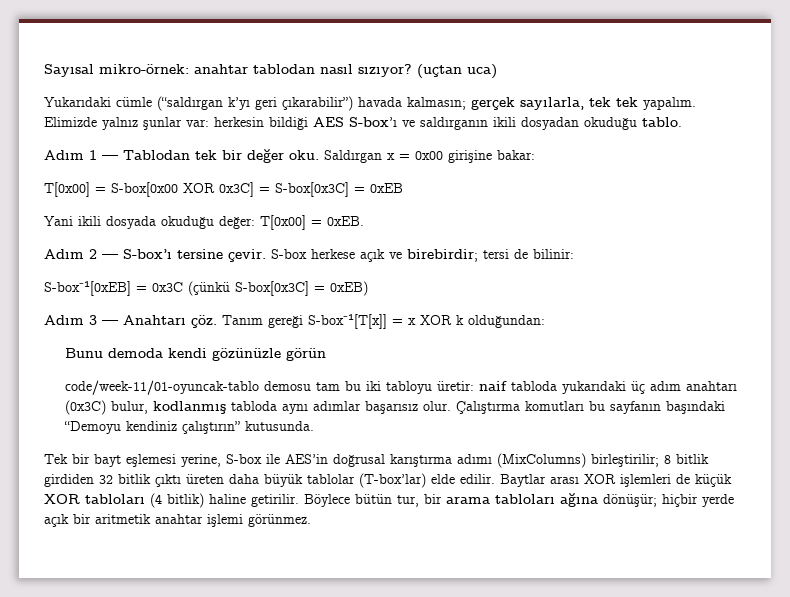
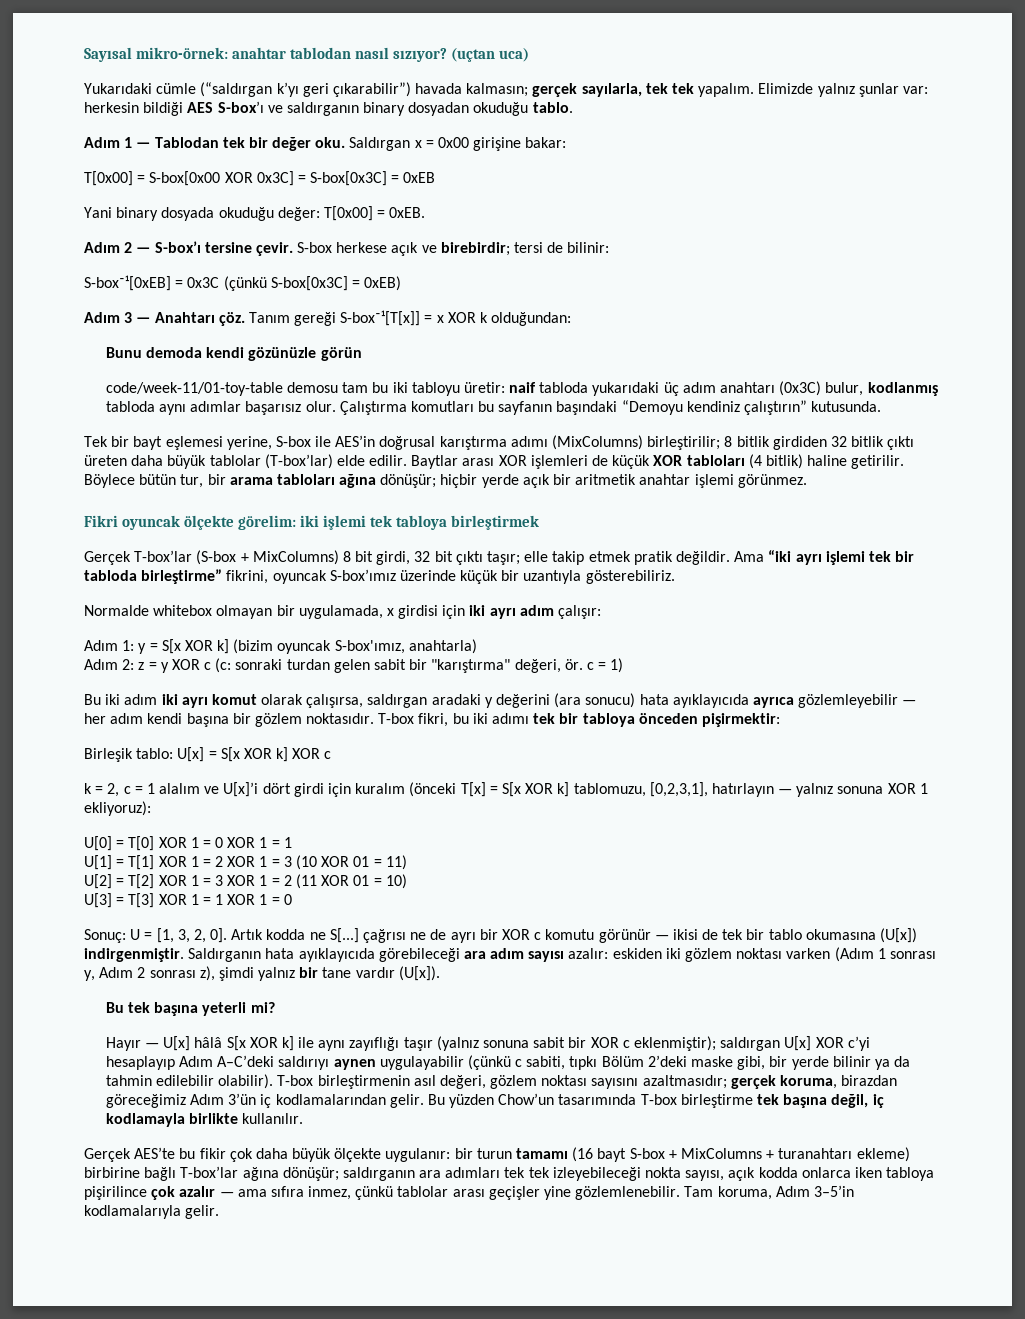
- Elimizde yalnız şunlar var: herkesin bildiği AES S-box’ı ve saldırganın ikili dosyadan okuduğu tablo.
+ Elimizde yalnız şunlar var: herkesin bildiği AES S-box’ı ve saldırganın binary dosyadan okuduğu tablo.
- Yani ikili dosyada okuduğu değer: T[0x00] = 0xEB.
+ Yani binary dosyada okuduğu değer: T[0x00] = 0xEB.
- code/week-11/01-oyuncak-tablo demosu tam bu iki tabloyu üretir: naif tabloda yukarıdaki üç adım anahtarı (0x3C) bulur, kodlanmış tabloda aynı adımlar başarısız olur.
+ code/week-11/01-toy-table demosu tam bu iki tabloyu üretir: naif tabloda yukarıdaki üç adım anahtarı (0x3C) bulur, kodlanmış tabloda aynı adımlar başarısız olur.
+ Fikri oyuncak ölçekte görelim: iki işlemi tek tabloya birleştirmek
+ Gerçek T-box’lar (S-box + MixColumns) 8 bit girdi, 32 bit çıktı taşır; elle takip etmek pratik değildir. Ama “iki ayrı işlemi tek bir tabloda birleştirme” fikrini, oyuncak S-box’ımız üzerinde küçük bir uzantıyla gösterebiliriz.
+ Normalde whitebox olmayan bir uygulamada, x girdisi için iki ayrı adım çalışır:
+ Adım 1: y = S[x XOR k] (bizim oyuncak S-box'ımız, anahtarla)
+ Adım 2: z = y XOR c (c: sonraki turdan gelen sabit bir "karıştırma" değeri, ör. c = 1)
+ Bu iki adım iki ayrı komut olarak çalışırsa, saldırgan aradaki y değerini (ara sonucu) hata ayıklayıcıda ayrıca gözlemleyebilir — her adım kendi başına bir gözlem noktasıdır. T-box fikri, bu iki adımı tek bir tabloya önceden pişirmektir:
+ Birleşik tablo: U[x] = S[x XOR k] XOR c
+ k = 2, c = 1 alalım ve U[x]’i dört girdi için kuralım (önceki T[x] = S[x XOR k] tablomuzu, [0,2,3,1], hatırlayın — yalnız sonuna XOR 1 ekliyoruz):
+ U[0] = T[0] XOR 1 = 0 XOR 1 = 1
+ U[1] = T[1] XOR 1 = 2 XOR 1 = 3 (10 XOR 01 = 11)
+ U[2] = T[2] XOR 1 = 3 XOR 1 = 2 (11 XOR 01 = 10)
+ U[3] = T[3] XOR 1 = 1 XOR 1 = 0
+ Sonuç: U = [1, 3, 2, 0]. Artık kodda ne S[...] çağrısı ne de ayrı bir XOR c komutu görünür — ikisi de tek bir tablo okumasına (U[x]) indirgenmiştir. Saldırganın hata ayıklayıcıda görebileceği ara adım sayısı azalır: eskiden iki gözlem noktası varken (Adım 1 sonrası y, Adım 2 sonrası z), şimdi yalnız bir tane vardır (U[x]).
+ Bu tek başına yeterli mi?
+ Hayır — U[x] hâlâ S[x XOR k] ile aynı zayıflığı taşır (yalnız sonuna sabit bir XOR c eklenmiştir); saldırgan U[x] XOR c’yi hesaplayıp Adım A–C’deki saldırıyı aynen uygulayabilir (çünkü c sabiti, tıpkı Bölüm 2’deki maske gibi, bir yerde bilinir ya da tahmin edilebilir olabilir). T-box birleştirmenin asıl değeri, gözlem noktası sayısını azaltmasıdır; gerçek koruma, birazdan göreceğimiz Adım 3’ün iç kodlamalarından gelir. Bu yüzden Chow’un tasarımında T-box birleştirme tek başına değil, iç kodlamayla birlikte kullanılır.
+ Gerçek AES’te bu fikir çok daha büyük ölçekte uygulanır: bir turun tamamı (16 bayt S-box + MixColumns + turanahtarı ekleme) birbirine bağlı T-box’lar ağına dönüşür; saldırganın ara adımları tek tek izleyebileceği nokta sayısı, açık kodda onlarca iken tabloya pişirilince çok azalır — ama sıfıra inmez, çünkü tablolar arası geçişler yine gözlemlenebilir. Tam koruma, Adım 3–5’in kodlamalarıyla gelir.

